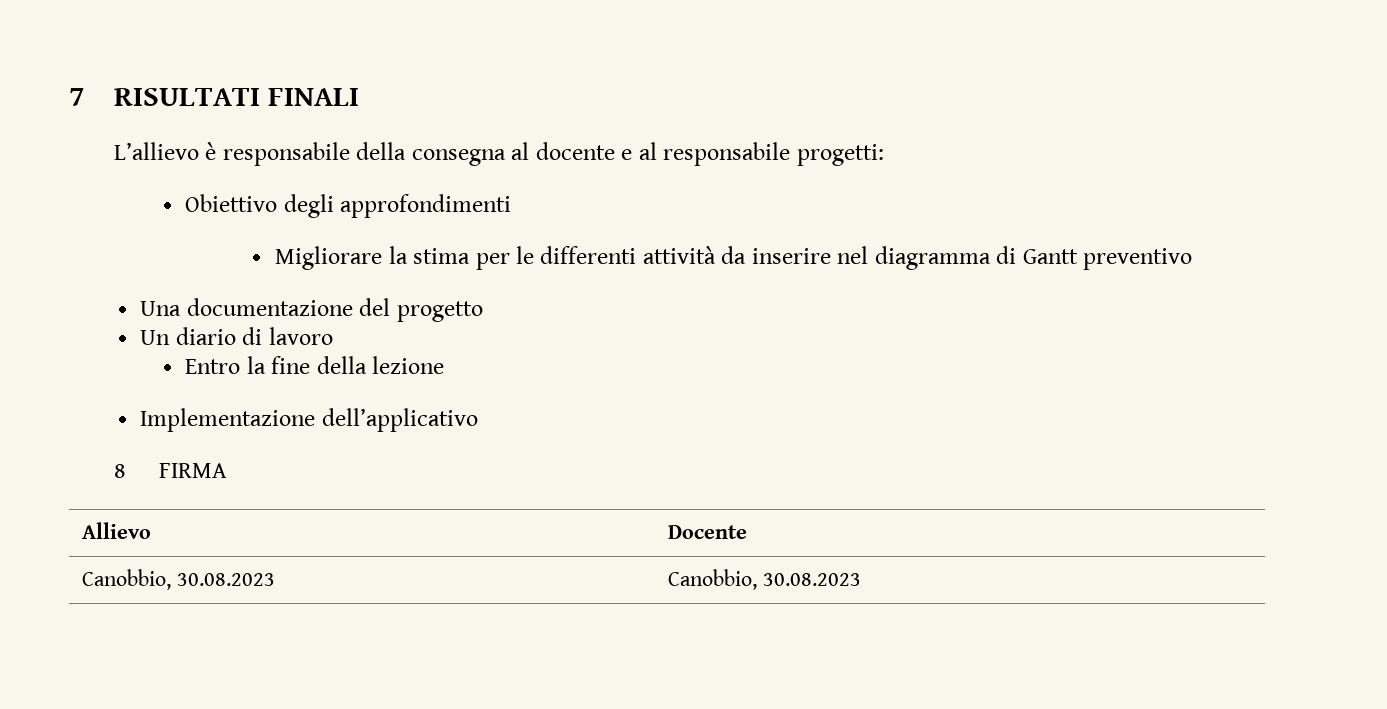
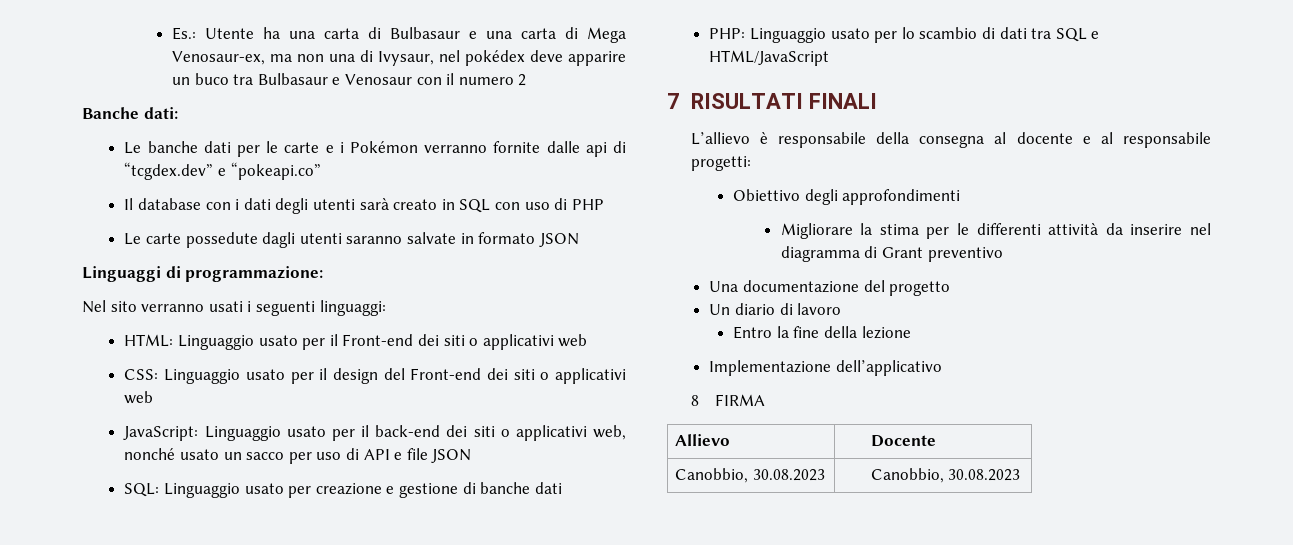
+ Es.: Utente ha una carta di Bulbasaur e una carta di Mega Venosaur-ex, ma non una di Ivysaur, nel pokédex deve apparire un buco tra Bulbasaur e Venosaur con il numero 2
+ Banche dati:
+ Le banche dati per le carte e i Pokémon verranno fornite dalle api di “tcgdex.dev” e “pokeapi.co”
+ Il database con i dati degli utenti sarà creato in SQL con uso di PHP
+ Le carte possedute dagli utenti saranno salvate in formato JSON
+ Linguaggi di programmazione:
+ Nel sito verranno usati i seguenti linguaggi:
+ HTML: Linguaggio usato per il Front-end dei siti o applicativi web
+ CSS: Linguaggio usato per il design del Front-end dei siti o applicativi web
+ JavaScript: Linguaggio usato per il back-end dei siti o applicativi web, nonché usato un sacco per uso di API e file JSON
+ SQL: Linguaggio usato per creazione e gestione di banche dati
+ PHP: Linguaggio usato per lo scambio di dati tra SQL e HTML/JavaScript
- Migliorare la stima per le differenti attività da inserire nel diagramma di Gantt preventivo
+ Migliorare la stima per le differenti attività da inserire nel diagramma di Grant preventivo

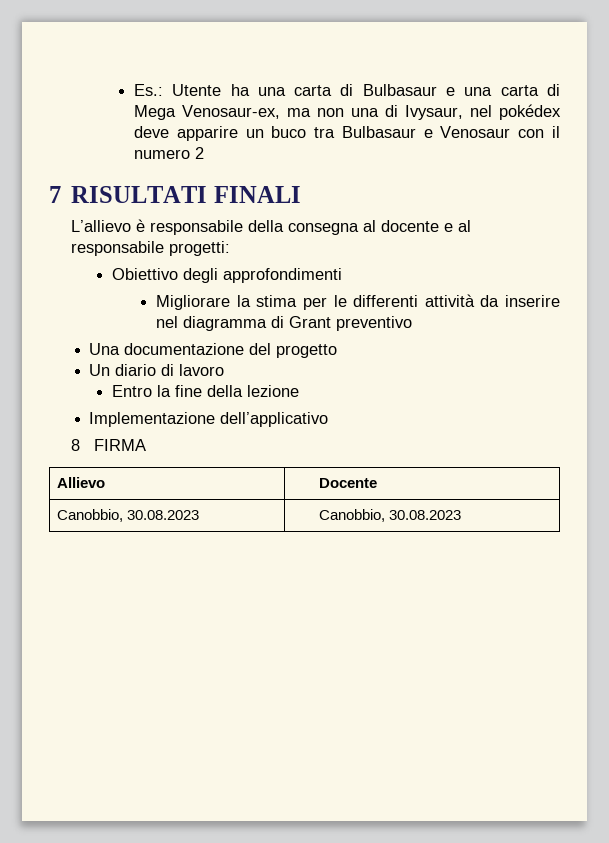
- Banche dati:
- Le banche dati per le carte e i Pokémon verranno fornite dalle api di “tcgdex.dev” e “pokeapi.co”
- Il database con i dati degli utenti sarà creato in SQL con uso di PHP
- Le carte possedute dagli utenti saranno salvate in formato JSON
- Linguaggi di programmazione:
- Nel sito verranno usati i seguenti linguaggi:
- HTML: Linguaggio usato per il Front-end dei siti o applicativi web
- CSS: Linguaggio usato per il design del Front-end dei siti o applicativi web
- JavaScript: Linguaggio usato per il back-end dei siti o applicativi web, nonché usato un sacco per uso di API e file JSON
- SQL: Linguaggio usato per creazione e gestione di banche dati
- PHP: Linguaggio usato per lo scambio di dati tra SQL e HTML/JavaScript

